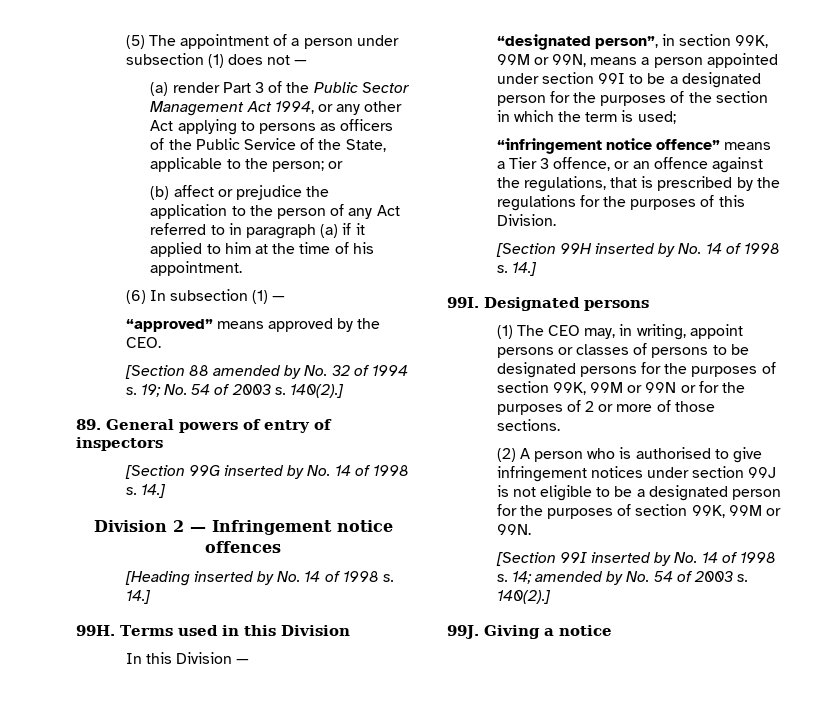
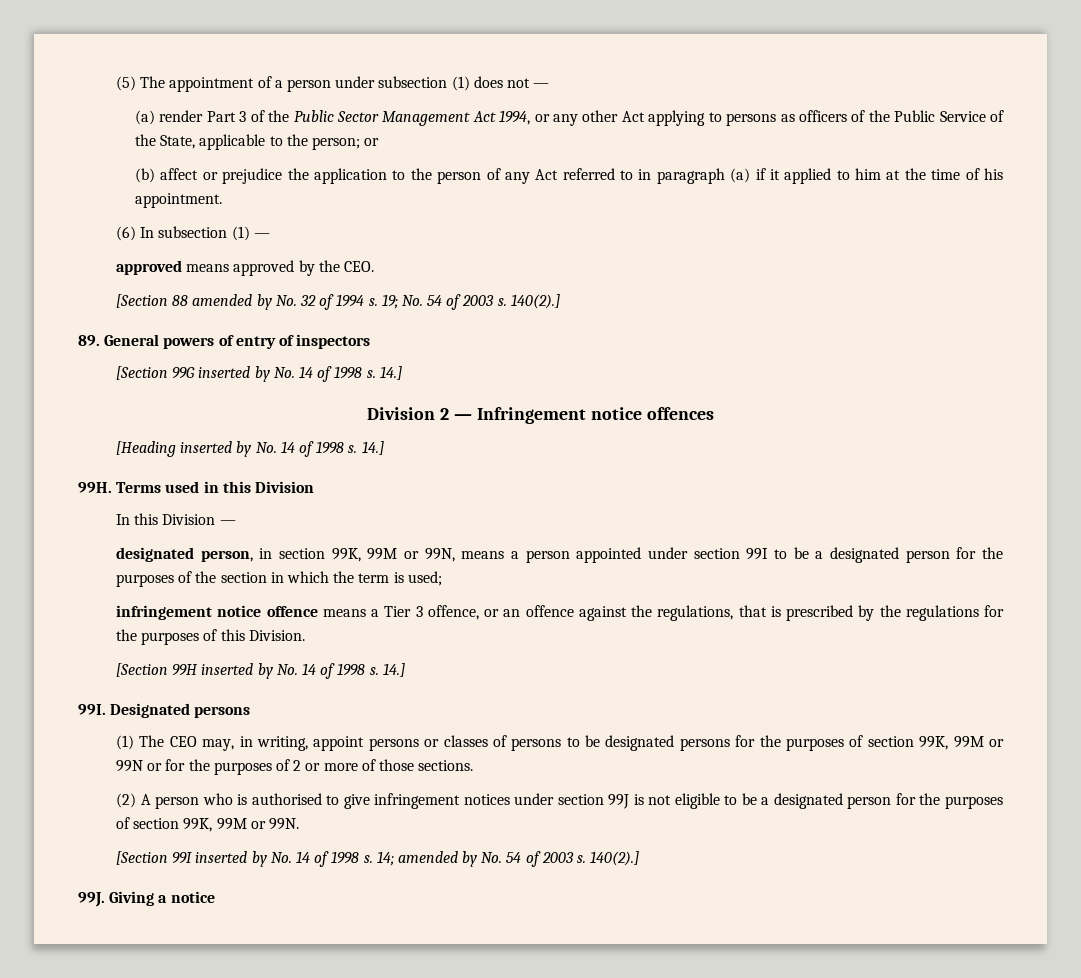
- “approved” means approved by the CEO.
+ approved means approved by the CEO.
- “designated person”, in section 99K, 99M or 99N, means a person appointed under section 99I to be a designated person for the purposes of the section in which the term is used;
+ designated person, in section 99K, 99M or 99N, means a person appointed under section 99I to be a designated person for the purposes of the section in which the term is used;
- “infringement notice offence” means a Tier 3 offence, or an offence against the regulations, that is prescribed by the regulations for the purposes of this Division.
+ infringement notice offence means a Tier 3 offence, or an offence against the regulations, that is prescribed by the regulations for the purposes of this Division.

